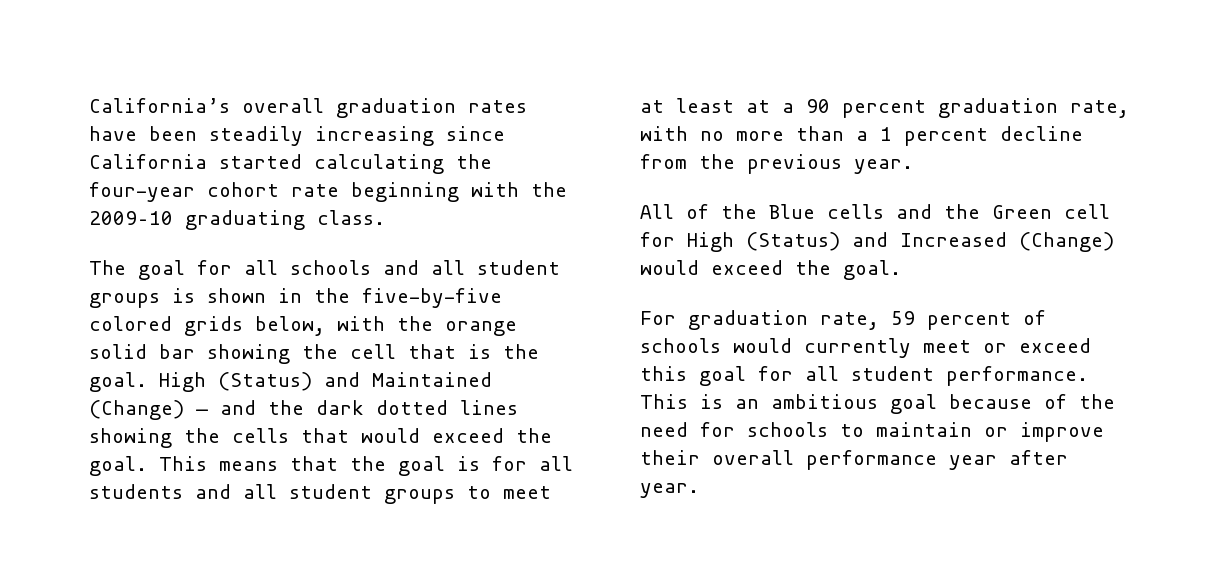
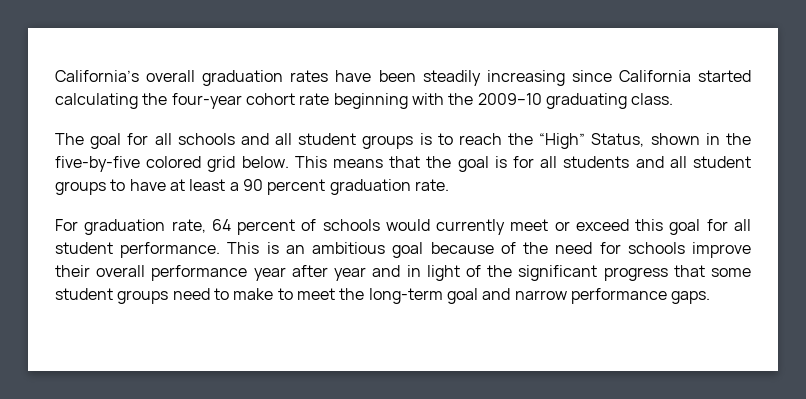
- The goal for all schools and all student groups is shown in the five-by-five colored grids below, with the orange solid bar showing the cell that is the goal. High (Status) and Maintained (Change) — and the dark dotted lines showing the cells that would exceed the goal.
+ The goal for all schools and all student groups is to reach the “High” Status, shown in the five-by-five colored grid below.
- This means that the goal is for all students and all student groups to meet at least at a 90 percent graduation rate, with no more than a 1 percent decline from the previous year.
- All of the Blue cells and the Green cell for High (Status) and Increased (Change) would exceed the goal.
+ This means that the goal is for all students and all student groups to have at least a 90 percent graduation rate.
- For graduation rate, 59 percent of schools would currently meet or exceed this goal for all student performance.
+ For graduation rate, 64 percent of schools would currently meet or exceed this goal for all student performance.
- This is an ambitious goal because of the need for schools to maintain or improve their overall performance year after year.
+ This is an ambitious goal because of the need for schools improve their overall performance year after year and in light of the significant progress that some student groups need to make to meet the long-term goal and narrow performance gaps.

